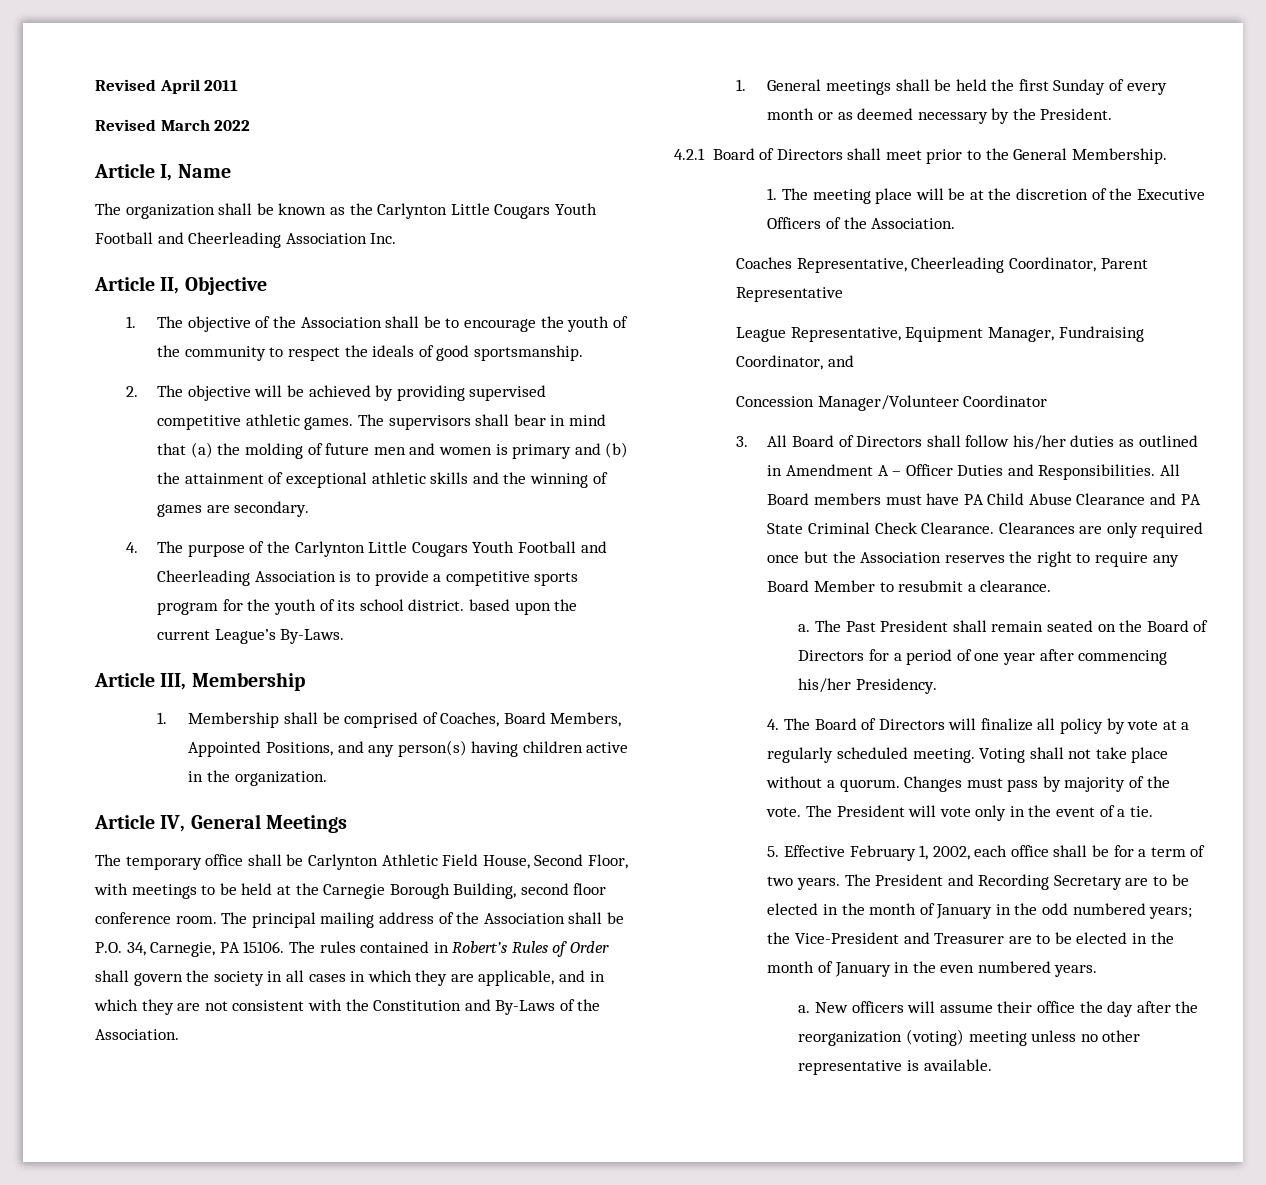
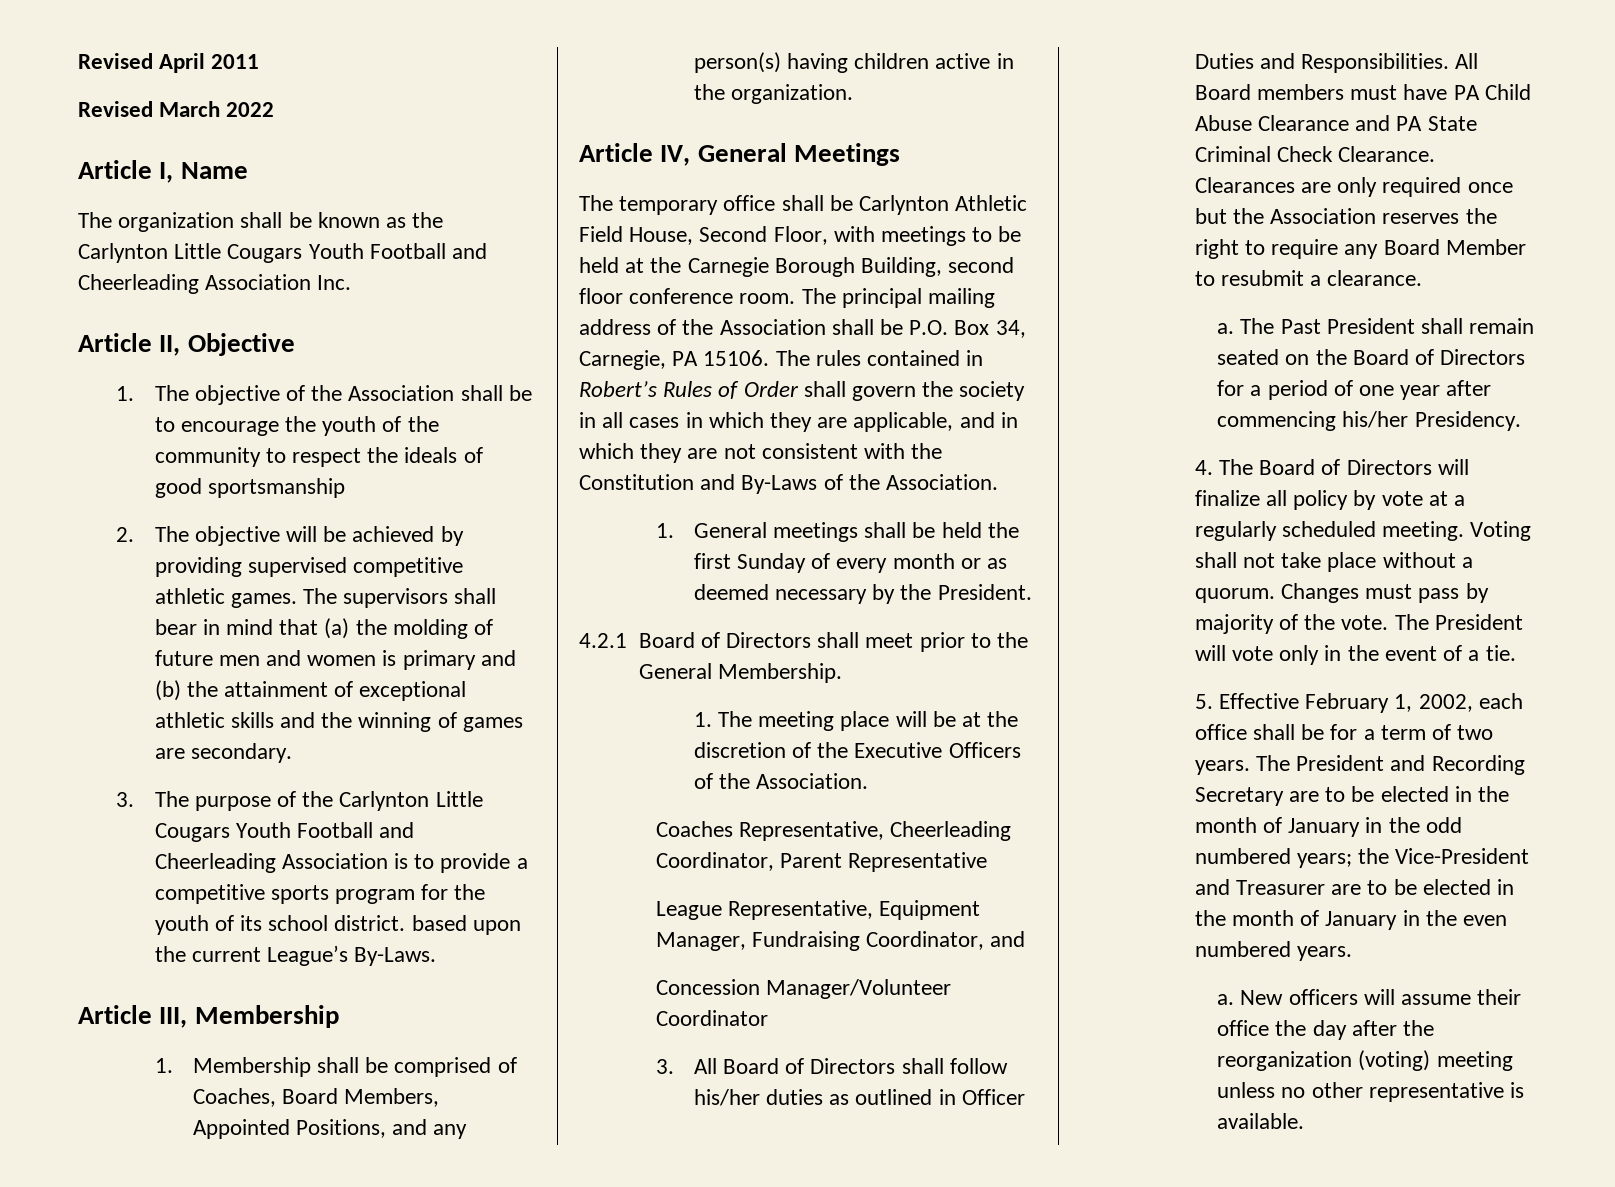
- 1. The objective of the Association shall be to encourage the youth of the community to respect the ideals of good sportsmanship.
+ 1. The objective of the Association shall be to encourage the youth of the community to respect the ideals of good sportsmanship
- 4. The purpose of the Carlynton Little Cougars Youth Football and Cheerleading Association is to provide a competitive sports program for the youth of its school district. based upon the current League’s By-Laws.
+ 3. The purpose of the Carlynton Little Cougars Youth Football and Cheerleading Association is to provide a competitive sports program for the youth of its school district. based upon the current League’s By-Laws.
- The principal mailing address of the Association shall be P.O. 34, Carnegie, PA 15106.
+ The principal mailing address of the Association shall be P.O. Box 34, Carnegie, PA 15106.
- 3. All Board of Directors shall follow his/her duties as outlined in Amendment A – Officer Duties and Responsibilities.
+ 3. All Board of Directors shall follow his/her duties as outlined in Officer Duties and Responsibilities.

